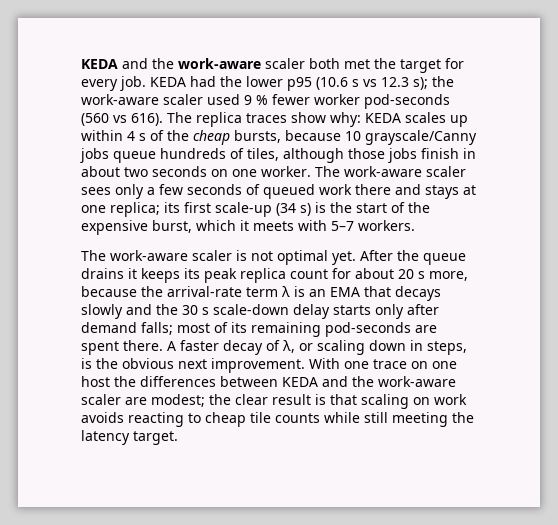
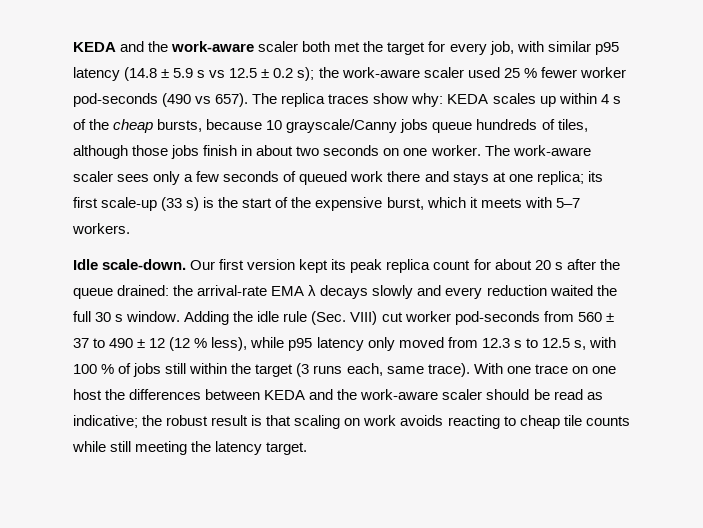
- KEDA and the work-aware scaler both met the target for every job. KEDA had the lower p95 (10.6 s vs 12.3 s); the work-aware scaler used 9 % fewer worker pod-seconds (560 vs 616).
+ KEDA and the work-aware scaler both met the target for every job, with similar p95 latency (14.8 ± 5.9 s vs 12.5 ± 0.2 s); the work-aware scaler used 25 % fewer worker pod-seconds (490 vs 657).
- The work-aware scaler sees only a few seconds of queued work there and stays at one replica; its first scale-up (34 s) is the start of the expensive burst, which it meets with 5–7 workers.
+ The work-aware scaler sees only a few seconds of queued work there and stays at one replica; its first scale-up (33 s) is the start of the expensive burst, which it meets with 5–7 workers.
- The work-aware scaler is not optimal yet. After the queue drains it keeps its peak replica count for about 20 s more, because the arrival-rate term λ is an EMA that decays slowly and the 30 s scale-down delay starts only after demand falls; most of its remaining pod-seconds are spent there. A faster decay of λ, or scaling down in steps, is the obvious next improvement.
+ Idle scale-down. Our first version kept its peak replica count for about 20 s after the queue drained: the arrival-rate EMA λ decays slowly and every reduction waited the full 30 s window. Adding the idle rule (Sec. VIII) cut worker pod-seconds from 560 ± 37 to 490 ± 12 (12 % less), while p95 latency only moved from 12.3 s to 12.5 s, with 100 % of jobs still within the target (3 runs each, same trace).
- With one trace on one host the differences between KEDA and the work-aware scaler are modest; the clear result is that scaling on work avoids reacting to cheap tile counts while still meeting the latency target.
+ With one trace on one host the differences between KEDA and the work-aware scaler should be read as indicative; the robust result is that scaling on work avoids reacting to cheap tile counts while still meeting the latency target.

